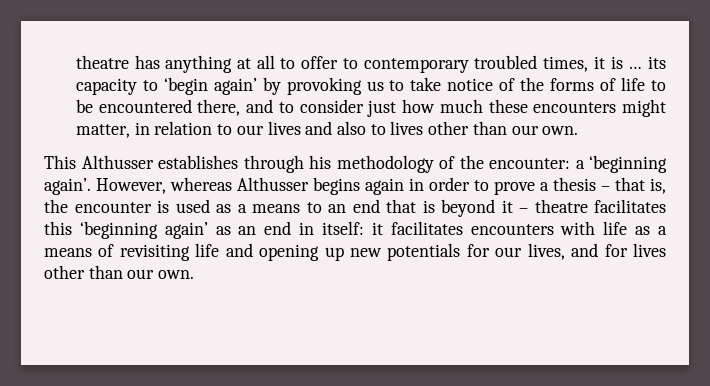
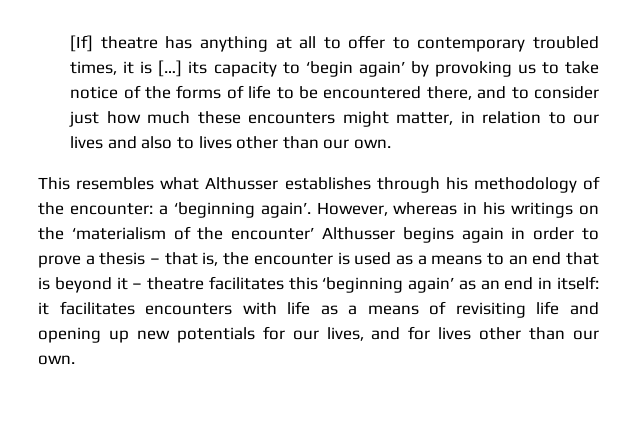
- theatre has anything at all to offer to contemporary troubled times, it is … its capacity to ‘begin again’ by provoking us to take notice of the forms of life to be encountered there, and to consider just how much these encounters might matter, in relation to our lives and also to lives other than our own.
+ [If] theatre has anything at all to offer to contemporary troubled times, it is […] its capacity to ‘begin again’ by provoking us to take notice of the forms of life to be encountered there, and to consider just how much these encounters might matter, in relation to our lives and also to lives other than our own.
- This Althusser establishes through his methodology of the encounter: a ‘beginning again’.
+ This resembles what Althusser establishes through his methodology of the encounter: a ‘beginning again’.
- However, whereas Althusser begins again in order to prove a thesis – that is, the encounter is used as a means to an end that is beyond it – theatre facilitates this ‘beginning again’ as an end in itself:
+ However, whereas in his writings on the ‘materialism of the encounter’ Althusser begins again in order to prove a thesis – that is, the encounter is used as a means to an end that is beyond it – theatre facilitates this ‘beginning again’ as an end in itself:

